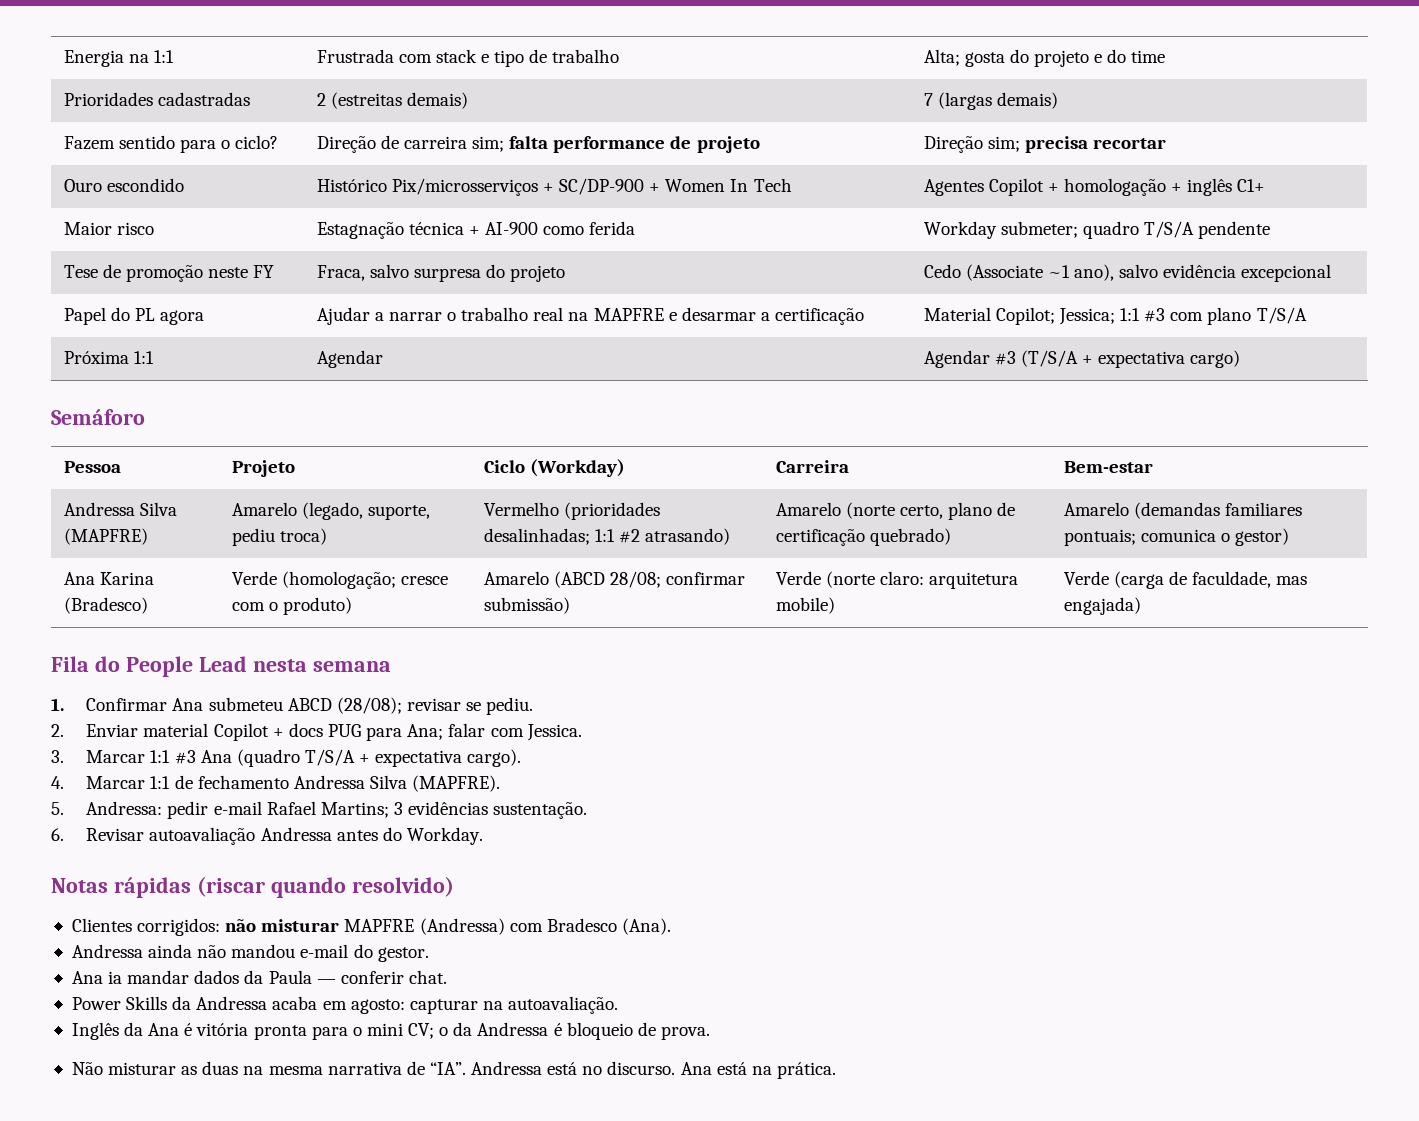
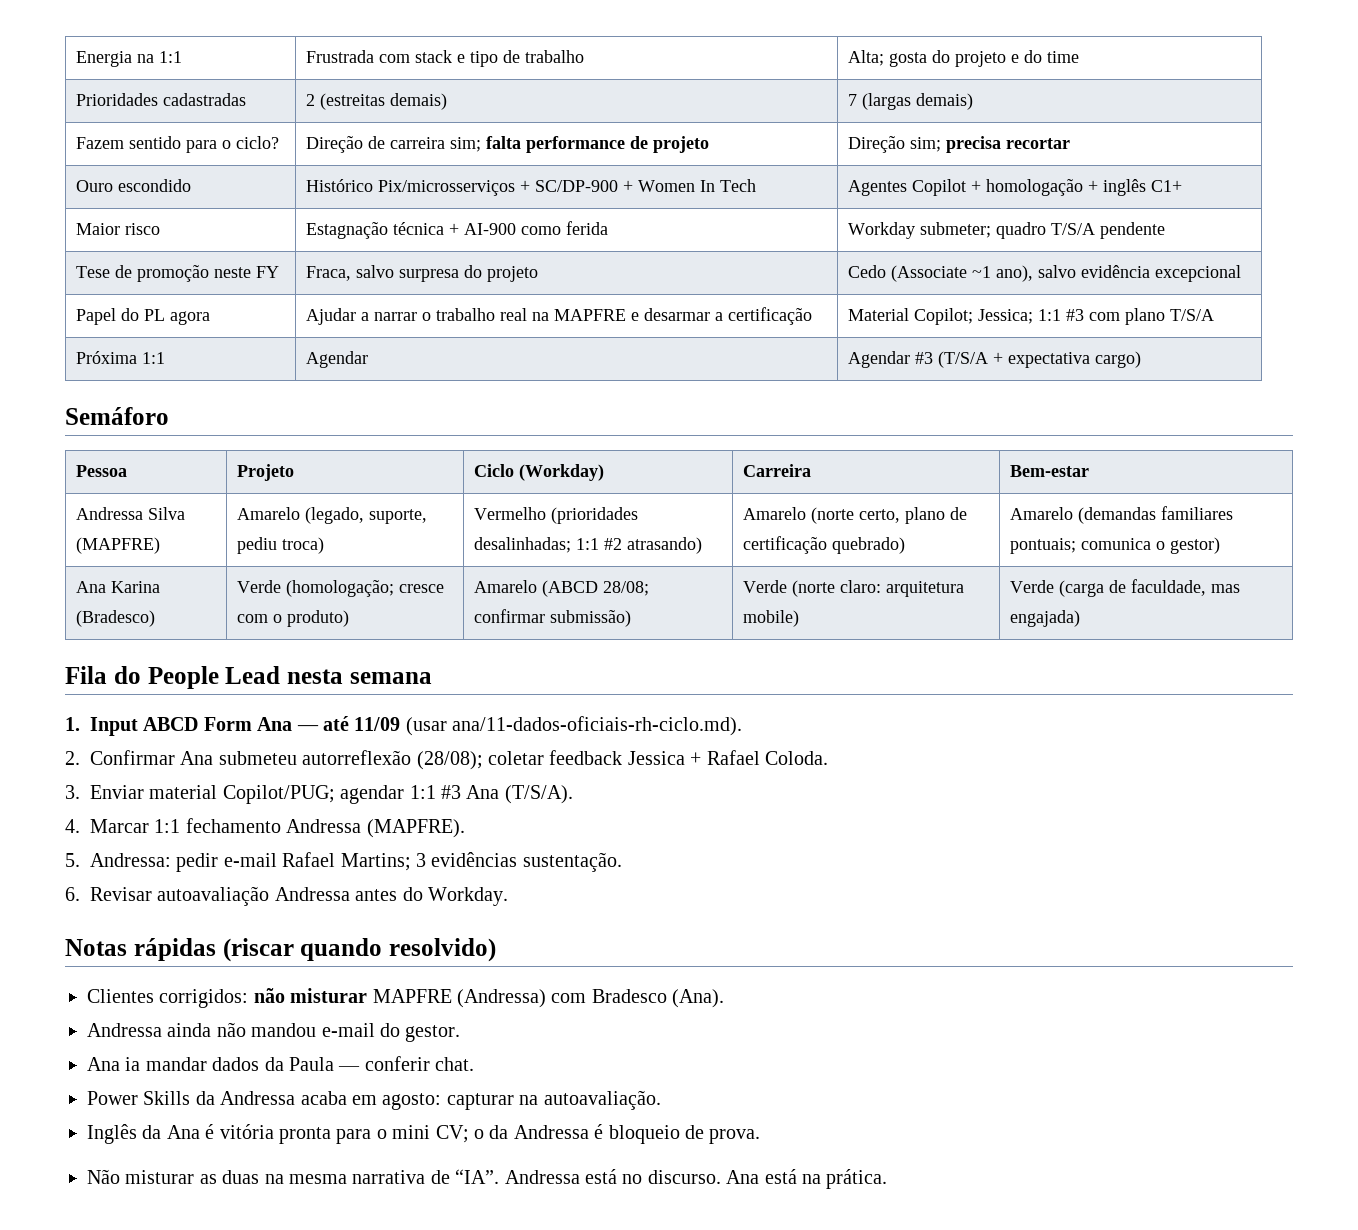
- 1. Confirmar Ana submeteu ABCD (28/08); revisar se pediu.
- 2. Enviar material Copilot + docs PUG para Ana; falar com Jessica.
- 3. Marcar 1:1 #3 Ana (quadro T/S/A + expectativa cargo).
- 4. Marcar 1:1 de fechamento Andressa Silva (MAPFRE).
+ 1. Input ABCD Form Ana — até 11/09 (usar ana/11-dados-oficiais-rh-ciclo.md).
+ 2. Confirmar Ana submeteu autorreflexão (28/08); coletar feedback Jessica + Rafael Coloda.
+ 3. Enviar material Copilot/PUG; agendar 1:1 #3 Ana (T/S/A).
+ 4. Marcar 1:1 fechamento Andressa (MAPFRE).

